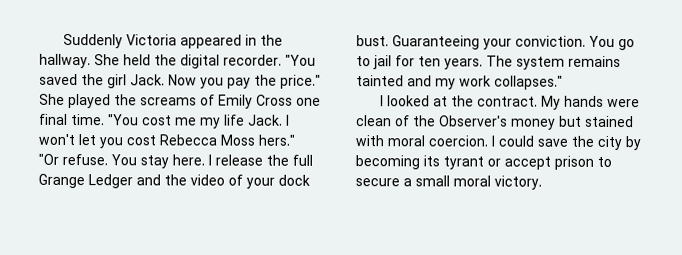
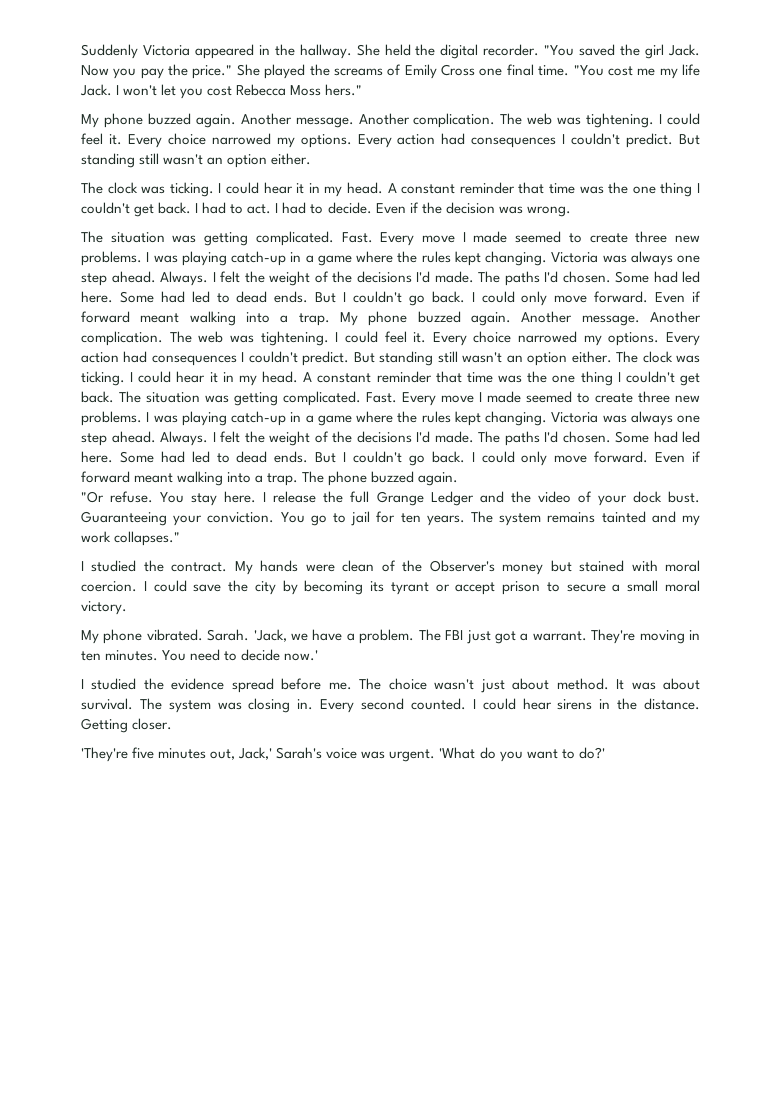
  I won't let you cost Rebecca Moss hers."
+ My phone buzzed again. Another message. Another complication. The web was tightening. I could feel it. Every choice narrowed my options. Every action had consequences I couldn't predict. But standing still wasn't an option either.
+ The clock was ticking. I could hear it in my head. A constant reminder that time was the one thing I couldn't get back. I had to act. I had to decide. Even if the decision was wrong.
+ The situation was getting complicated. Fast. Every move I made seemed to create three new problems. I was playing catch-up in a game where the rules kept changing. Victoria was always one step ahead. Always. I felt the weight of the decisions I'd made. The paths I'd chosen. Some had led here. Some had led to dead ends. But I couldn't go back. I could only move forward. Even if forward meant walking into a trap. My phone buzzed again. Another message. Another complication. The web was tightening. I could feel it. Every choice narrowed my options. Every action had consequences I couldn't predict. But standing still wasn't an option either. The clock was ticking. I could hear it in my head. A constant reminder that time was the one thing I couldn't get back. The situation was getting complicated. Fast. Every move I made seemed to create three new problems. I was playing catch-up in a game where the rules kept changing. Victoria was always one step ahead. Always. I felt the weight of the decisions I'd made. The paths I'd chosen. Some had led here. Some had led to dead ends. But I couldn't go back. I could only move forward. Even if forward meant walking into a trap. The phone buzzed again.
- I looked at the contract.
+ I studied the contract.
+ My phone vibrated. Sarah. 'Jack, we have a problem. The FBI just got a warrant. They're moving in ten minutes. You need to decide now.'
+ I studied the evidence spread before me. The choice wasn't just about method. It was about survival. The system was closing in. Every second counted. I could hear sirens in the distance. Getting closer.
+ 'They're five minutes out, Jack,' Sarah's voice was urgent. 'What do you want to do?'

